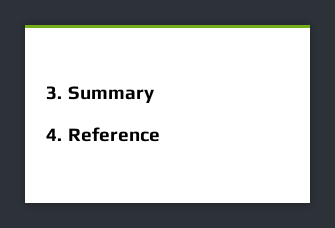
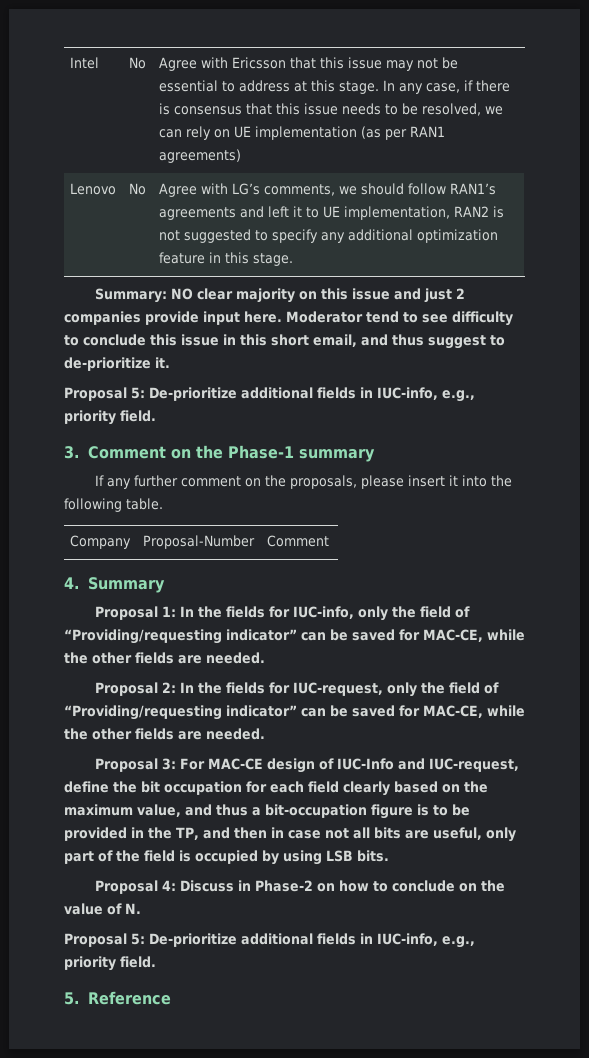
- 3. Summary
- 4. Reference
+ Intel | No | Agree with Ericsson that this issue may not be essential to address at this stage. In any case, if there is consensus that this issue needs to be resolved, we can rely on UE implementation (as per RAN1 agreements)
+ Lenovo | No | Agree with LG’s comments, we should follow RAN1’s agreements and left it to UE implementation, RAN2 is not suggested to specify any additional optimization feature in this stage.
+ Summary: NO clear majority on this issue and just 2 companies provide input here. Moderator tend to see difficulty to conclude this issue in this short email, and thus suggest to de-prioritize it.
+ Proposal 5: De-prioritize additional fields in IUC-info, e.g., priority field.
+ 3. Comment on the Phase-1 summary
+ If any further comment on the proposals, please insert it into the following table.
+ Company | Proposal-Number | Comment
+ 4. Summary
+ Proposal 1: In the fields for IUC-info, only the field of “Providing/requesting indicator” can be saved for MAC-CE, while the other fields are needed.
+ Proposal 2: In the fields for IUC-request, only the field of “Providing/requesting indicator” can be saved for MAC-CE, while the other fields are needed.
+ Proposal 3: For MAC-CE design of IUC-Info and IUC-request, define the bit occupation for each field clearly based on the maximum value, and thus a bit-occupation figure is to be provided in the TP, and then in case not all bits are useful, only part of the field is occupied by using LSB bits.
+ Proposal 4: Discuss in Phase-2 on how to conclude on the value of N.
+ Proposal 5: De-prioritize additional fields in IUC-info, e.g., priority field.
+ 5. Reference

